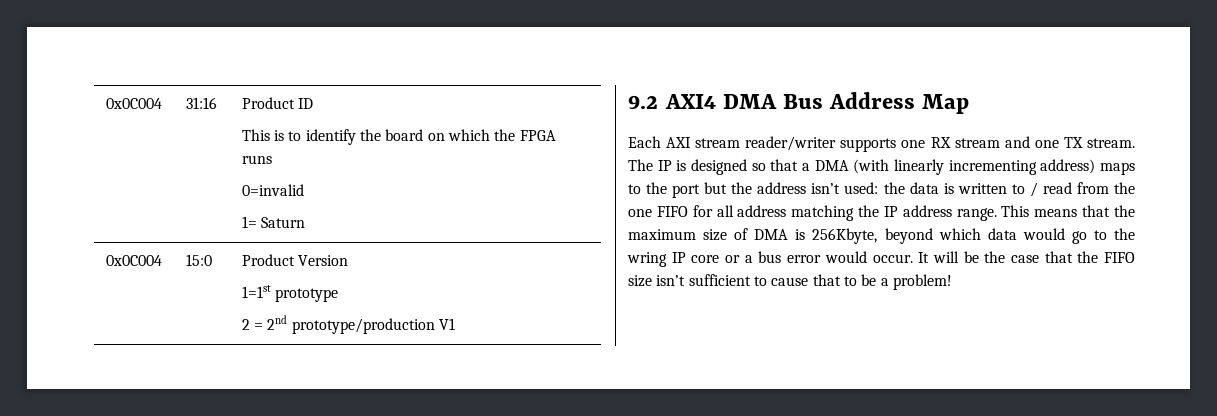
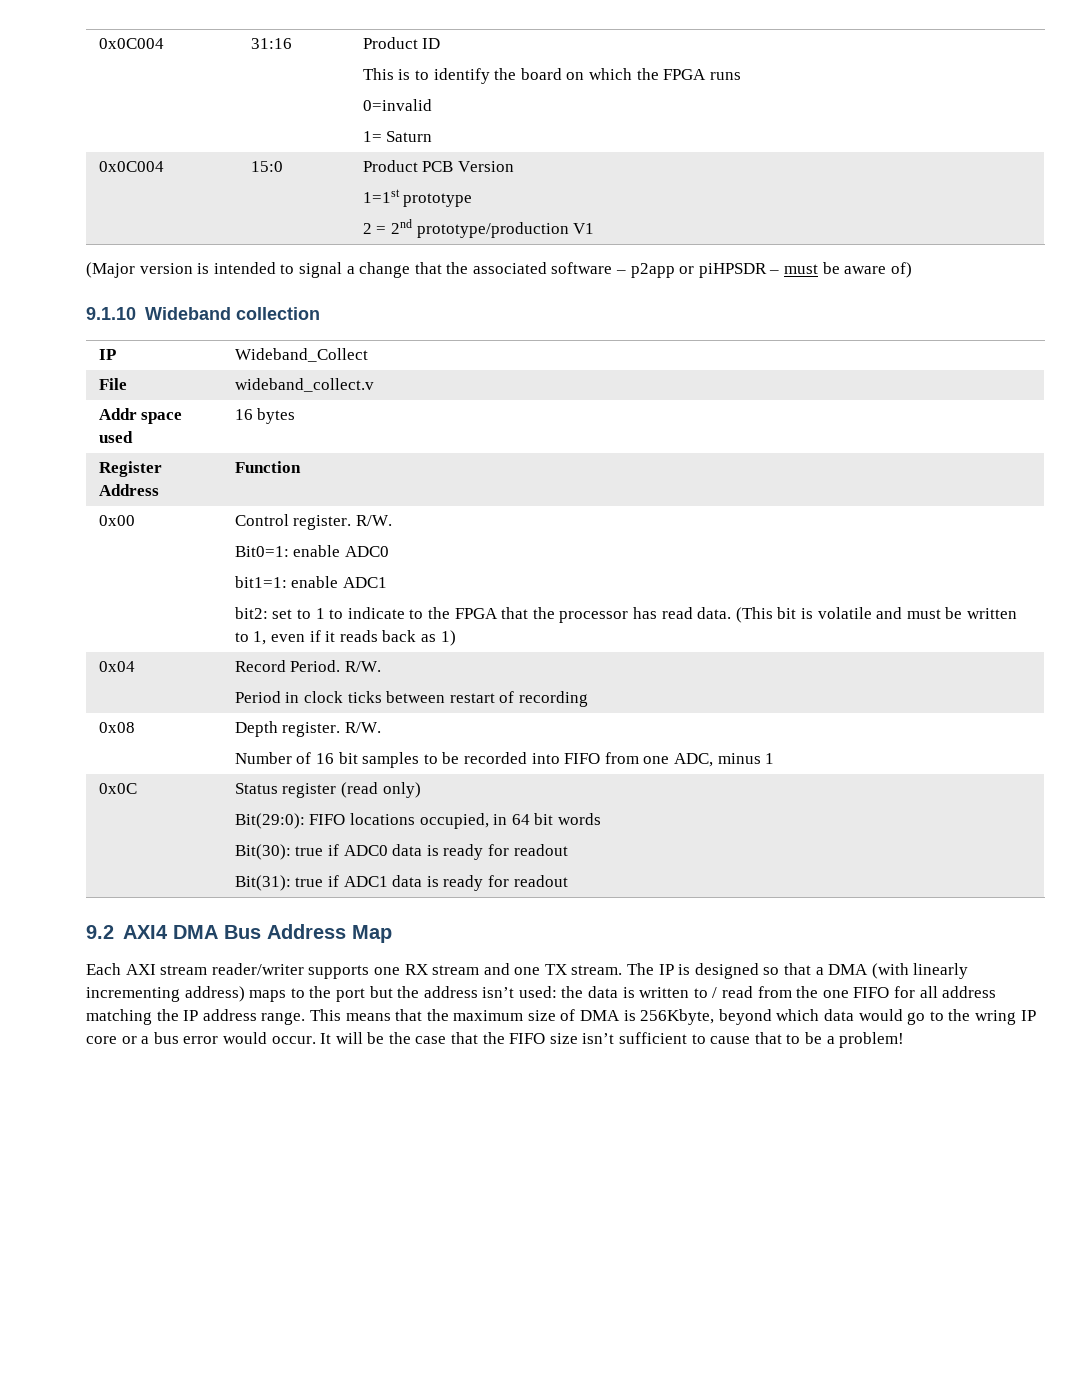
- 0x0C004 | 15:0 | Product Version
+ 0x0C004 | 15:0 | Product PCB Version
+ (Major version is intended to signal a change that the associated software – p2app or piHPSDR – must be aware of)
+ 9.1.10 Wideband collection
+ IP | Wideband_Collect
+ File | wideband_collect.v
+ Addr space used | 16 bytes
+ Register Address | Function
+ 0x00 | Control register. R/W.
+ Bit0=1: enable ADC0
+ bit1=1: enable ADC1
+ bit2: set to 1 to indicate to the FPGA that the processor has read data. (This bit is volatile and must be written to 1, even if it reads back as 1)
+ 0x04 | Record Period. R/W.
+ Period in clock ticks between restart of recording
+ 0x08 | Depth register. R/W.
+ Number of 16 bit samples to be recorded into FIFO from one ADC, minus 1
+ 0x0C | Status register (read only)
+ Bit(29:0): FIFO locations occupied, in 64 bit words
+ Bit(30): true if ADC0 data is ready for readout
+ Bit(31): true if ADC1 data is ready for readout

